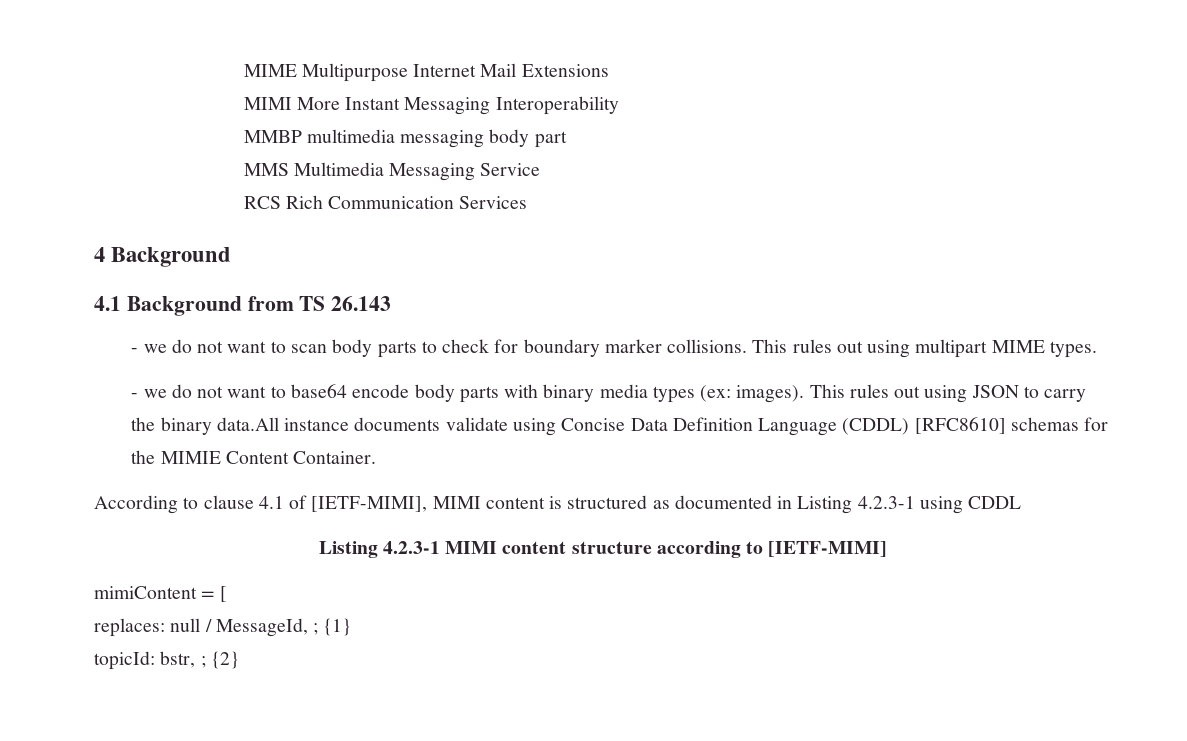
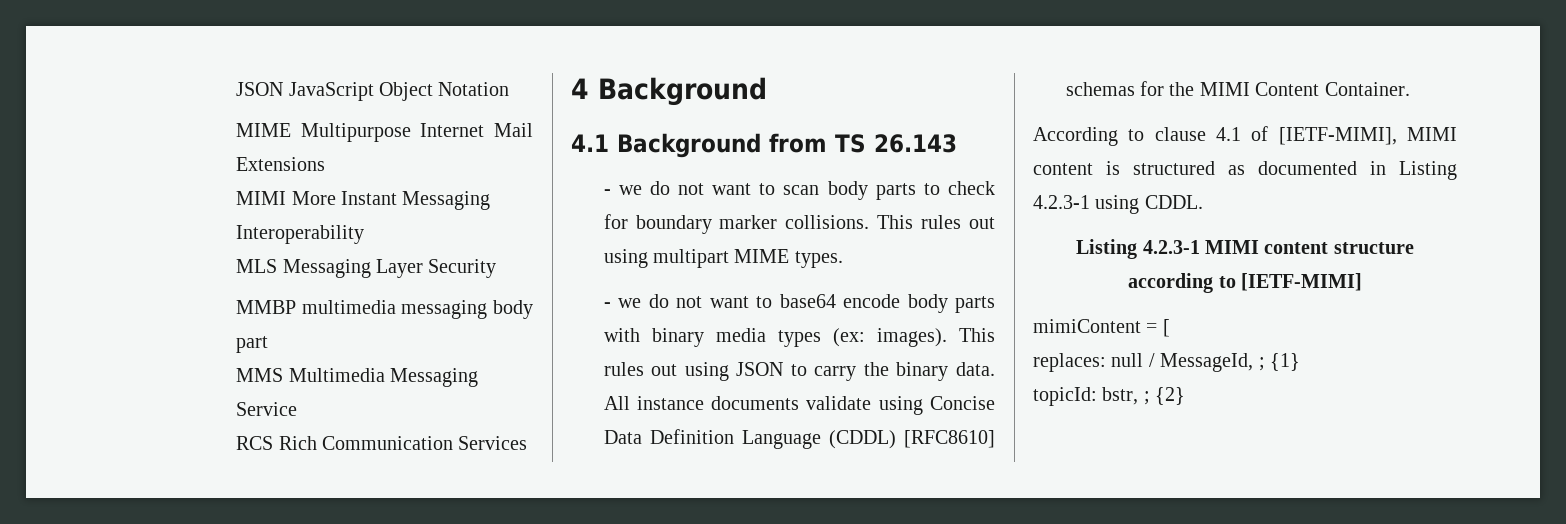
+ JSON JavaScript Object Notation
+ MLS Messaging Layer Security
- This rules out using JSON to carry the binary data.All instance documents validate using Concise Data Definition Language (CDDL) [RFC8610] schemas for the MIMIE Content Container.
+ This rules out using JSON to carry the binary data. All instance documents validate using Concise Data Definition Language (CDDL) [RFC8610] schemas for the MIMI Content Container.
- According to clause 4.1 of [IETF-MIMI], MIMI content is structured as documented in Listing 4.2.3-1 using CDDL
+ According to clause 4.1 of [IETF-MIMI], MIMI content is structured as documented in Listing 4.2.3-1 using CDDL.

